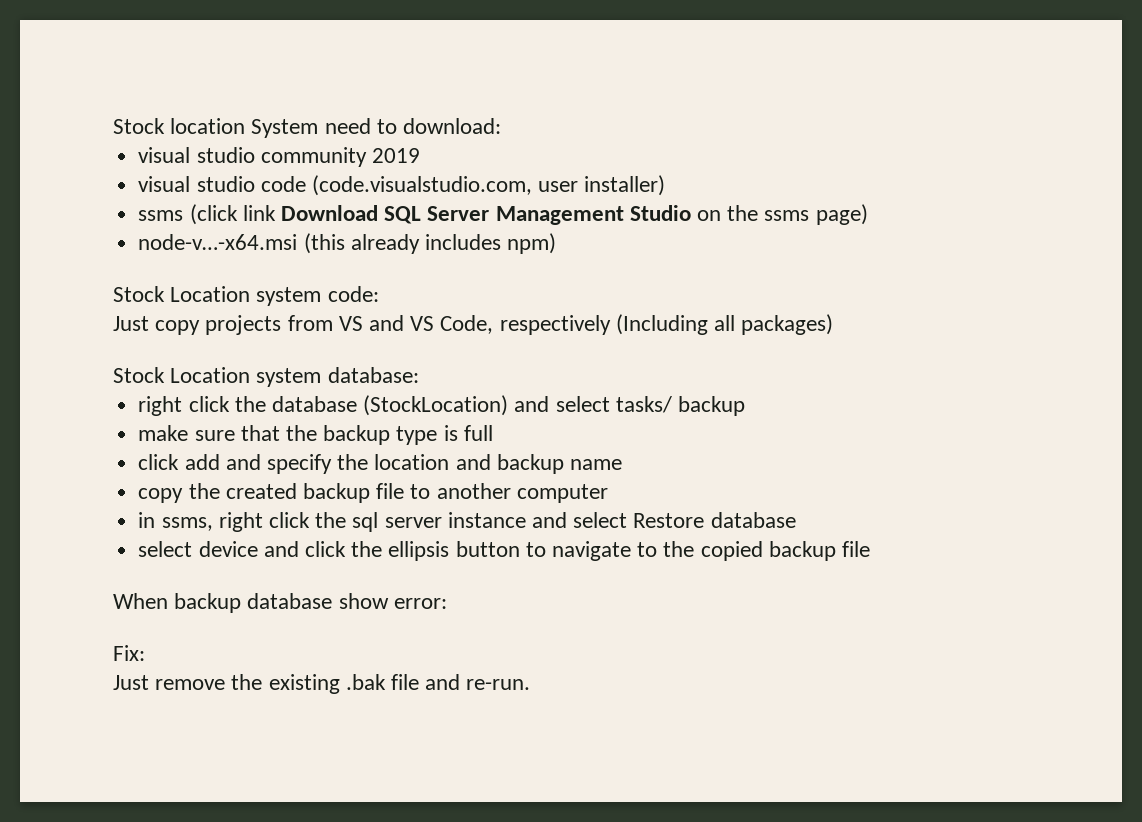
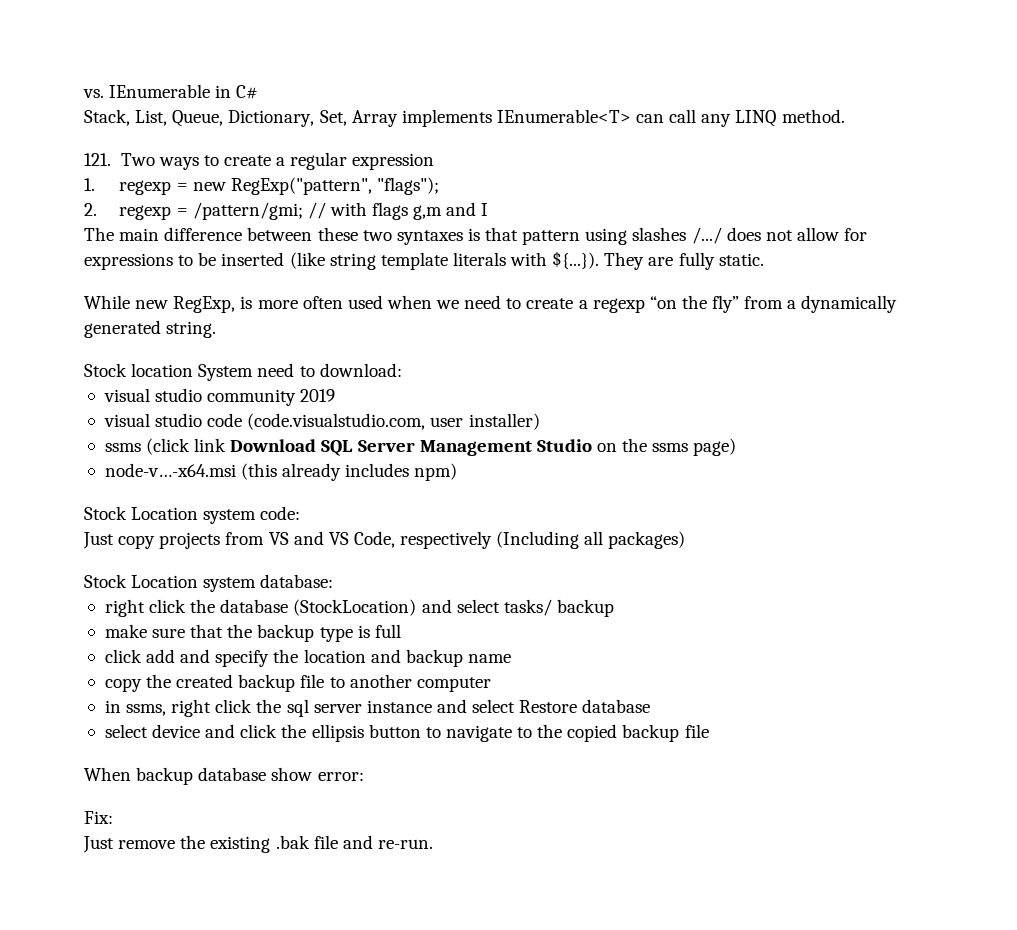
+ vs. IEnumerable in C#
+ Stack, List, Queue, Dictionary, Set, Array implements IEnumerable<T> can call any LINQ method.
+ 121. Two ways to create a regular expression
+ 1. regexp = new RegExp("pattern", "flags");
+ 2. regexp = /pattern/gmi; // with flags g,m and I
+ The main difference between these two syntaxes is that pattern using slashes /.../ does not allow for expressions to be inserted (like string template literals with ${...}). They are fully static.
+ While new RegExp, is more often used when we need to create a regexp “on the fly” from a dynamically generated string.

